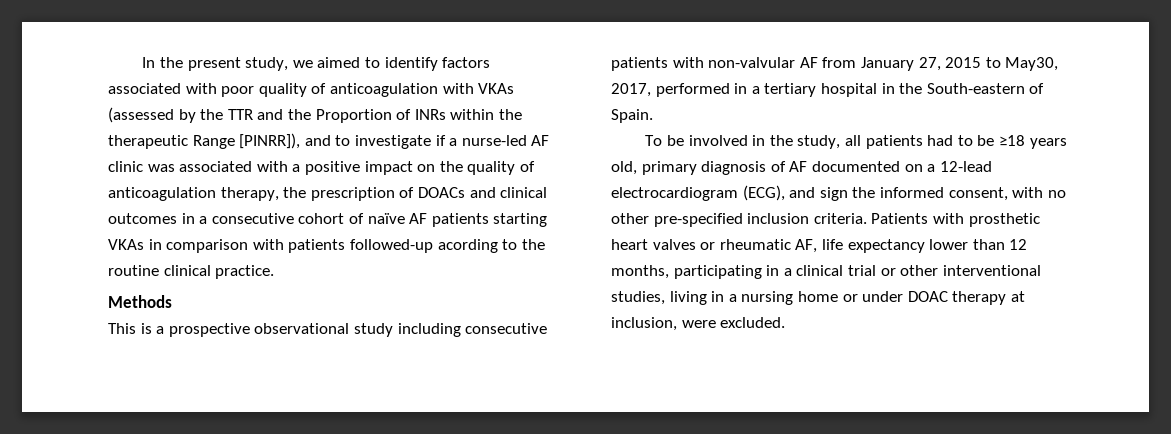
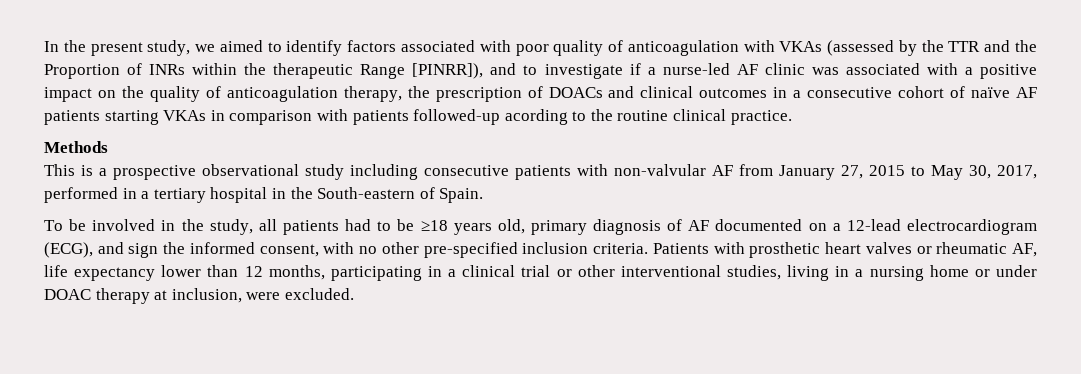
- This is a prospective observational study including consecutive patients with non-valvular AF from January 27, 2015 to May30, 2017, performed in a tertiary hospital in the South-eastern of Spain.
+ This is a prospective observational study including consecutive patients with non-valvular AF from January 27, 2015 to May 30, 2017, performed in a tertiary hospital in the South-eastern of Spain.

